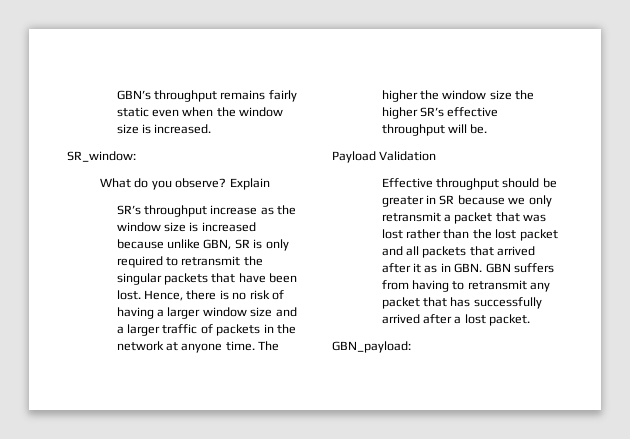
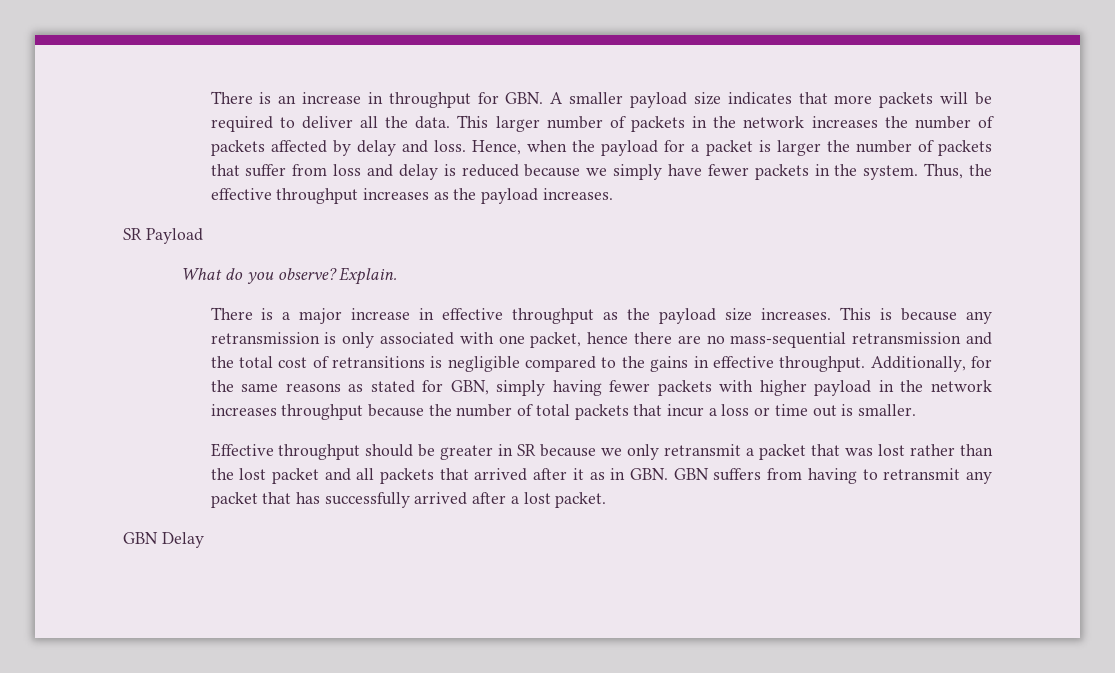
- GBN’s throughput remains fairly static even when the window size is increased.
- SR_window:
- What do you observe? Explain
- SR’s throughput increase as the window size is increased because unlike GBN, SR is only required to retransmit the singular packets that have been lost. Hence, there is no risk of having a larger window size and a larger traffic of packets in the network at anyone time. The higher the window size the higher SR’s effective throughput will be.
- Payload Validation
+ There is an increase in throughput for GBN. A smaller payload size indicates that more packets will be required to deliver all the data. This larger number of packets in the network increases the number of packets affected by delay and loss. Hence, when the payload for a packet is larger the number of packets that suffer from loss and delay is reduced because we simply have fewer packets in the system. Thus, the effective throughput increases as the payload increases.
+ SR Payload
+ What do you observe? Explain.
+ There is a major increase in effective throughput as the payload size increases. This is because any retransmission is only associated with one packet, hence there are no mass-sequential retransmission and the total cost of retransitions is negligible compared to the gains in effective throughput. Additionally, for the same reasons as stated for GBN, simply having fewer packets with higher payload in the network increases throughput because the number of total packets that incur a loss or time out is smaller.
- GBN_payload:
+ GBN Delay

